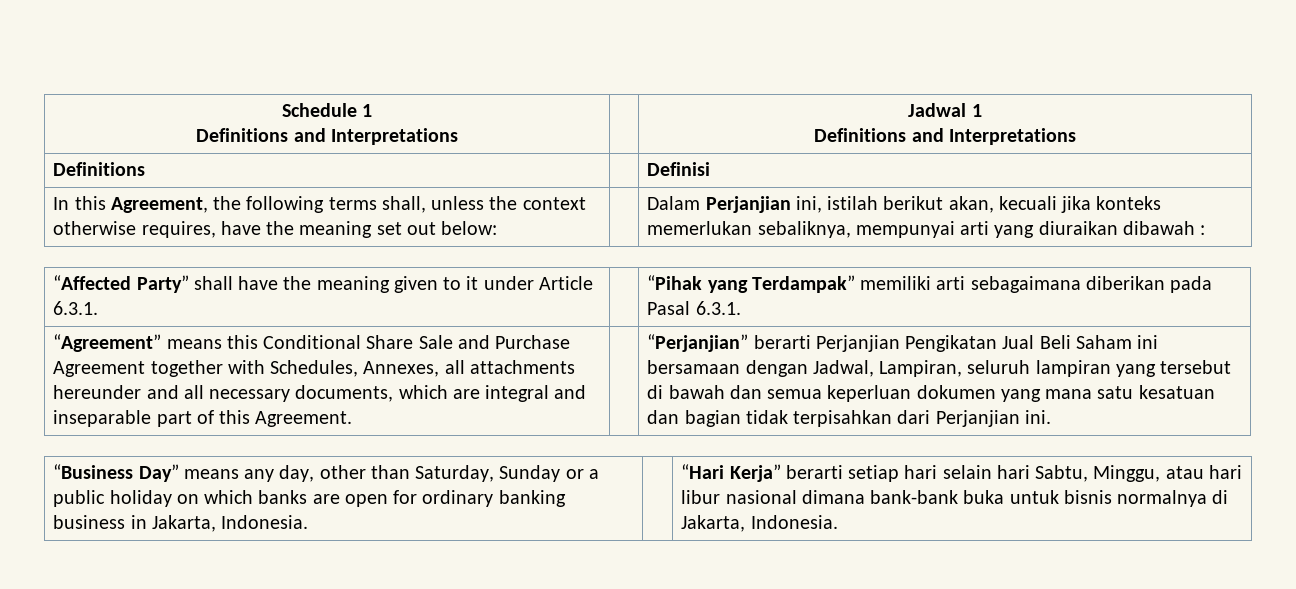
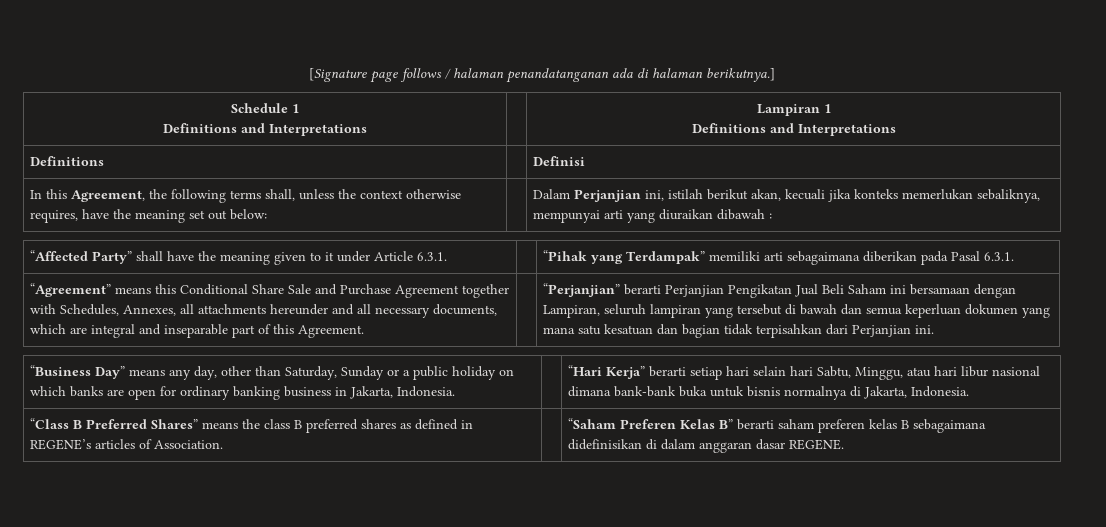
+ [Signature page follows / halaman penandatanganan ada di halaman berikutnya.]
  Schedule 1
- Definitions and Interpretations | | Jadwal 1
+ Definitions and Interpretations | | Lampiran 1
- “Perjanjian” berarti Perjanjian Pengikatan Jual Beli Saham ini bersamaan dengan Jadwal, Lampiran, seluruh lampiran yang tersebut di bawah dan semua keperluan dokumen yang mana satu kesatuan dan bagian tidak terpisahkan dari Perjanjian ini.
+ “Perjanjian” berarti Perjanjian Pengikatan Jual Beli Saham ini bersamaan dengan Lampiran, seluruh lampiran yang tersebut di bawah dan semua keperluan dokumen yang mana satu kesatuan dan bagian tidak terpisahkan dari Perjanjian ini.
+ “Class B Preferred Shares” means the class B preferred shares as defined in REGENE’s articles of Association. | | “Saham Preferen Kelas B” berarti saham preferen kelas B sebagaimana didefinisikan di dalam anggaran dasar REGENE.

